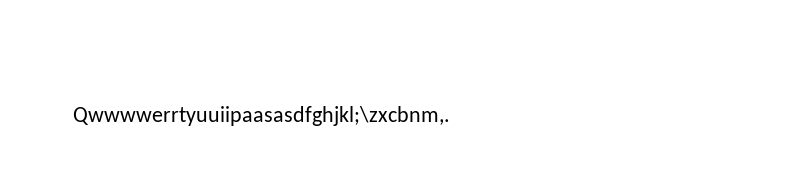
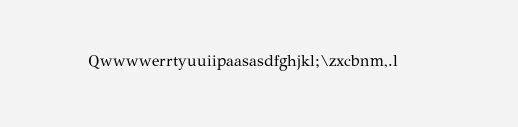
- Qwwwwerrtyuuiipaasasdfghjkl;\zxcbnm,.
+ Qwwwwerrtyuuiipaasasdfghjkl;\zxcbnm,.l

